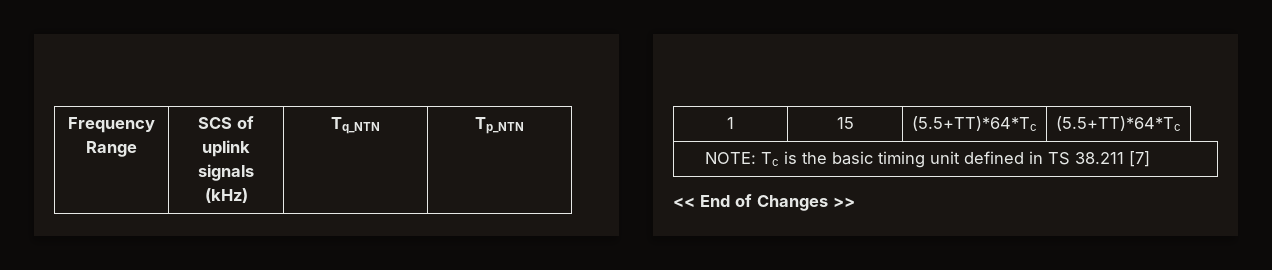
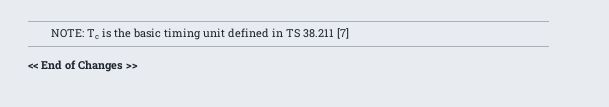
- Frequency Range | SCS of uplink signals (kHz) | Tq_NTN | Tp_NTN
- 1 | 15 | (5.5+TT)*64*Tc | (5.5+TT)*64*Tc

